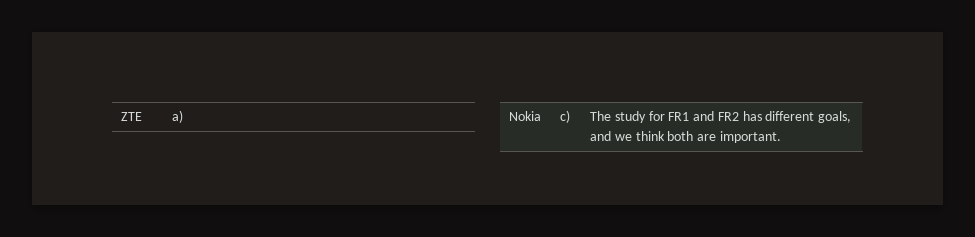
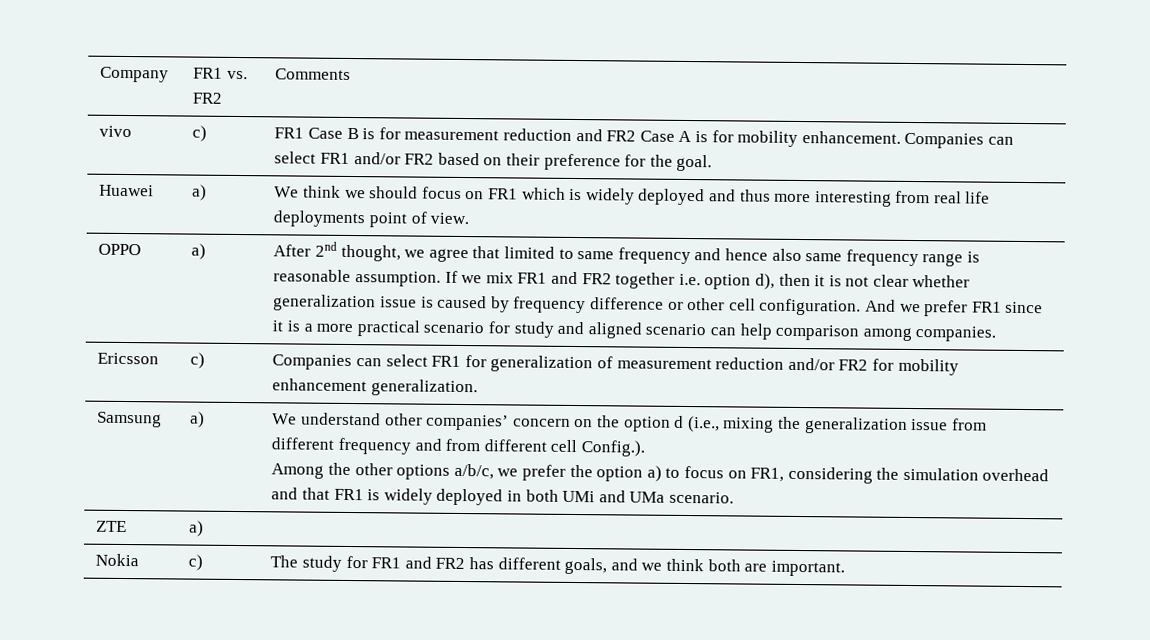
+ Company | FR1 vs. FR2 | Comments
+ vivo | c) | FR1 Case B is for measurement reduction and FR2 Case A is for mobility enhancement. Companies can select FR1 and/or FR2 based on their preference for the goal.
+ Huawei | a) | We think we should focus on FR1 which is widely deployed and thus more interesting from real life deployments point of view.
+ OPPO | a) | After 2nd thought, we agree that limited to same frequency and hence also same frequency range is reasonable assumption. If we mix FR1 and FR2 together i.e. option d), then it is not clear whether generalization issue is caused by frequency difference or other cell configuration. And we prefer FR1 since it is a more practical scenario for study and aligned scenario can help comparison among companies.
+ Ericsson | c) | Companies can select FR1 for generalization of measurement reduction and/or FR2 for mobility enhancement generalization.
+ Samsung | a) | We understand other companies’ concern on the option d (i.e., mixing the generalization issue from different frequency and from different cell Config.).
+ Among the other options a/b/c, we prefer the option a) to focus on FR1, considering the simulation overhead and that FR1 is widely deployed in both UMi and UMa scenario.

